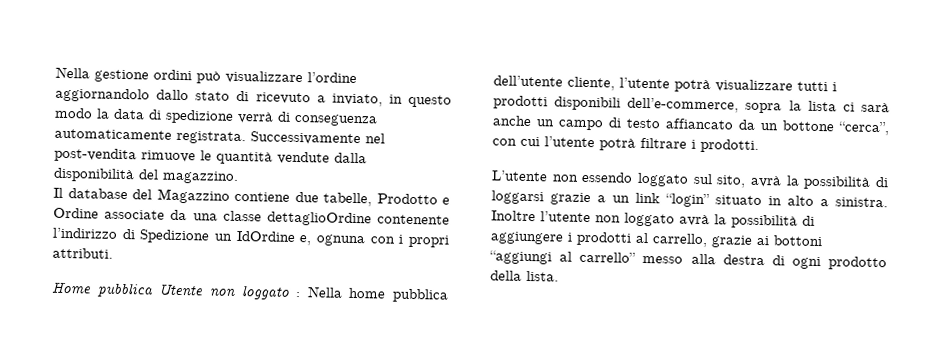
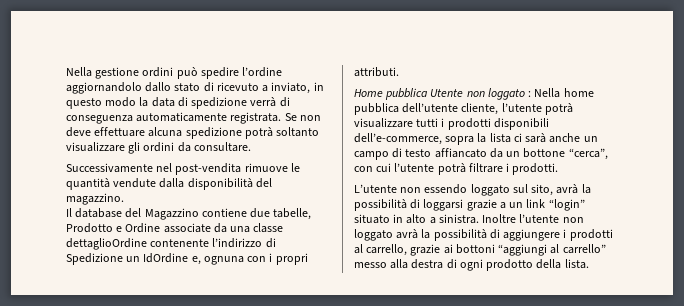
- Nella gestione ordini può visualizzare l’ordine aggiornandolo dallo stato di ricevuto a inviato, in questo modo la data di spedizione verrà di conseguenza automaticamente registrata. Successivamente nel post-vendita rimuove le quantità vendute dalla disponibilità del magazzino.
+ Nella gestione ordini può spedire l’ordine aggiornandolo dallo stato di ricevuto a inviato, in questo modo la data di spedizione verrà di conseguenza automaticamente registrata. Se non deve effettuare alcuna spedizione potrà soltanto visualizzare gli ordini da consultare.
+ Successivamente nel post-vendita rimuove le quantità vendute dalla disponibilità del magazzino.

